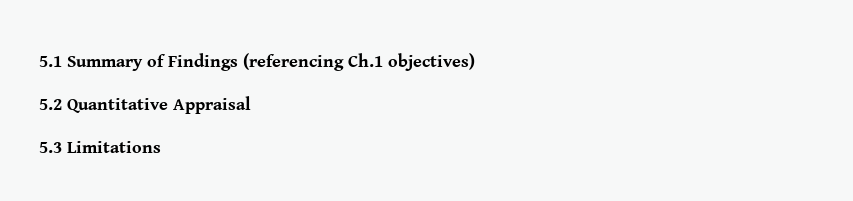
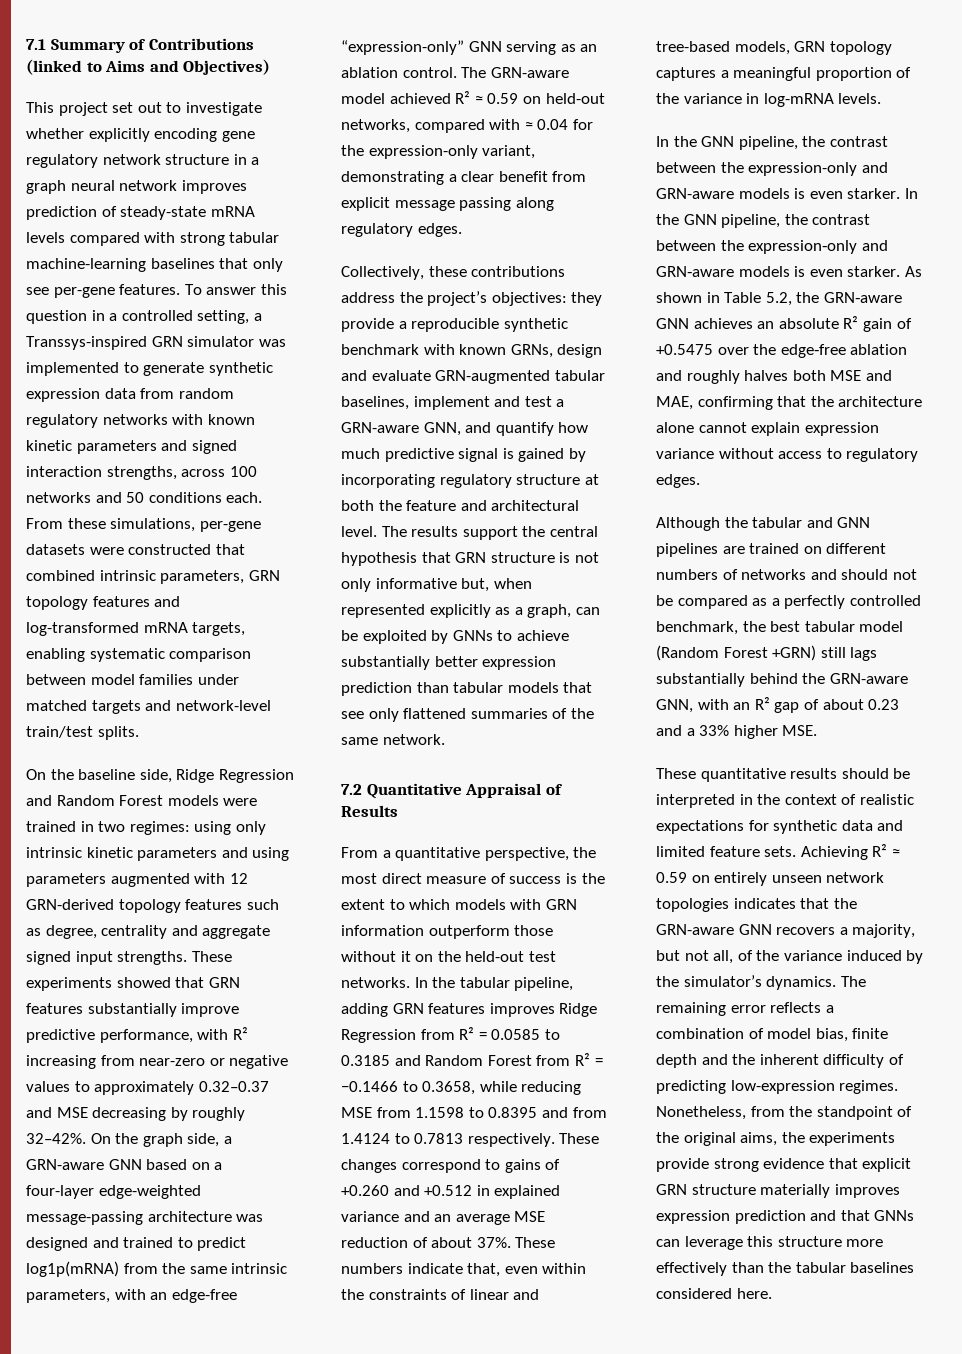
- 5.1 Summary of Findings (referencing Ch.1 objectives)
- 5.2 Quantitative Appraisal
- 5.3 Limitations
+ 7.1 Summary of Contributions (linked to Aims and Objectives)
+ This project set out to investigate whether explicitly encoding gene regulatory network structure in a graph neural network improves prediction of steady-state mRNA levels compared with strong tabular machine-learning baselines that only see per-gene features. To answer this question in a controlled setting, a Transsys-inspired GRN simulator was implemented to generate synthetic expression data from random regulatory networks with known kinetic parameters and signed interaction strengths, across 100 networks and 50 conditions each. From these simulations, per-gene datasets were constructed that combined intrinsic parameters, GRN topology features and log-transformed mRNA targets, enabling systematic comparison between model families under matched targets and network-level train/test splits.
+ On the baseline side, Ridge Regression and Random Forest models were trained in two regimes: using only intrinsic kinetic parameters and using parameters augmented with 12 GRN-derived topology features such as degree, centrality and aggregate signed input strengths. These experiments showed that GRN features substantially improve predictive performance, with R² increasing from near-zero or negative values to approximately 0.32–0.37 and MSE decreasing by roughly 32–42%. On the graph side, a GRN-aware GNN based on a four-layer edge-weighted message-passing architecture was designed and trained to predict log1p(mRNA) from the same intrinsic parameters, with an edge-free “expression-only” GNN serving as an ablation control. The GRN-aware model achieved R² ≈ 0.59 on held-out networks, compared with ≈ 0.04 for the expression-only variant, demonstrating a clear benefit from explicit message passing along regulatory edges.
+ Collectively, these contributions address the project’s objectives: they provide a reproducible synthetic benchmark with known GRNs, design and evaluate GRN-augmented tabular baselines, implement and test a GRN-aware GNN, and quantify how much predictive signal is gained by incorporating regulatory structure at both the feature and architectural level. The results support the central hypothesis that GRN structure is not only informative but, when represented explicitly as a graph, can be exploited by GNNs to achieve substantially better expression prediction than tabular models that see only flattened summaries of the same network.
+ 7.2 Quantitative Appraisal of Results
+ From a quantitative perspective, the most direct measure of success is the extent to which models with GRN information outperform those without it on the held-out test networks. In the tabular pipeline, adding GRN features improves Ridge Regression from R² = 0.0585 to 0.3185 and Random Forest from R² = −0.1466 to 0.3658, while reducing MSE from 1.1598 to 0.8395 and from 1.4124 to 0.7813 respectively. These changes correspond to gains of +0.260 and +0.512 in explained variance and an average MSE reduction of about 37%. These numbers indicate that, even within the constraints of linear and tree-based models, GRN topology captures a meaningful proportion of the variance in log-mRNA levels.
+ In the GNN pipeline, the contrast between the expression-only and GRN-aware models is even starker. In the GNN pipeline, the contrast between the expression‑only and GRN‑aware models is even starker. As shown in Table 5.2, the GRN‑aware GNN achieves an absolute R² gain of +0.5475 over the edge‑free ablation and roughly halves both MSE and MAE, confirming that the architecture alone cannot explain expression variance without access to regulatory edges.
+ Although the tabular and GNN pipelines are trained on different numbers of networks and should not be compared as a perfectly controlled benchmark, the best tabular model (Random Forest +GRN) still lags substantially behind the GRN-aware GNN, with an R² gap of about 0.23 and a 33% higher MSE.
+ These quantitative results should be interpreted in the context of realistic expectations for synthetic data and limited feature sets. Achieving R² ≈ 0.59 on entirely unseen network topologies indicates that the GRN-aware GNN recovers a majority, but not all, of the variance induced by the simulator’s dynamics. The remaining error reflects a combination of model bias, finite depth and the inherent difficulty of predicting low-expression regimes. Nonetheless, from the standpoint of the original aims, the experiments provide strong evidence that explicit GRN structure materially improves expression prediction and that GNNs can leverage this structure more effectively than the tabular baselines considered here.

